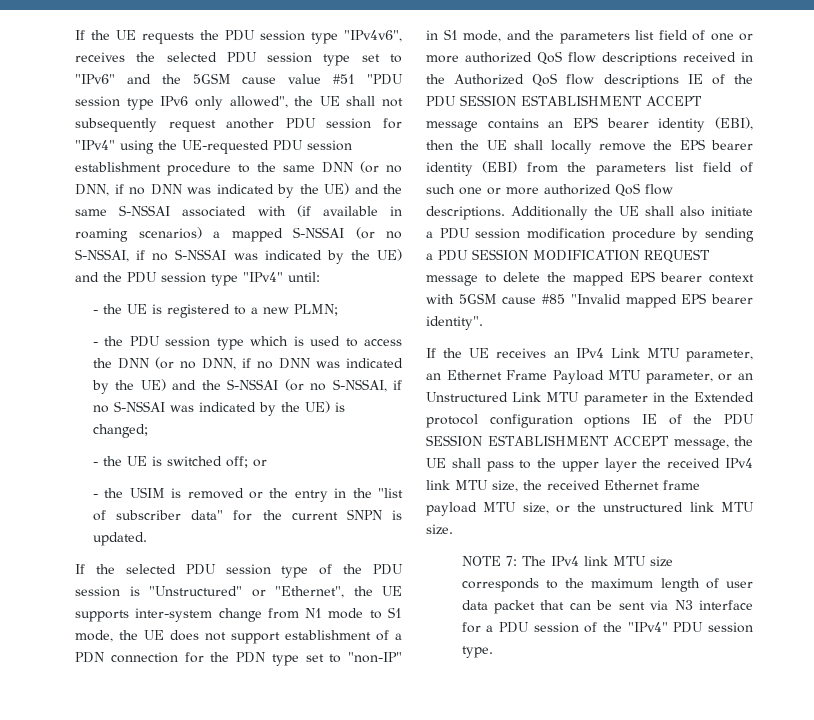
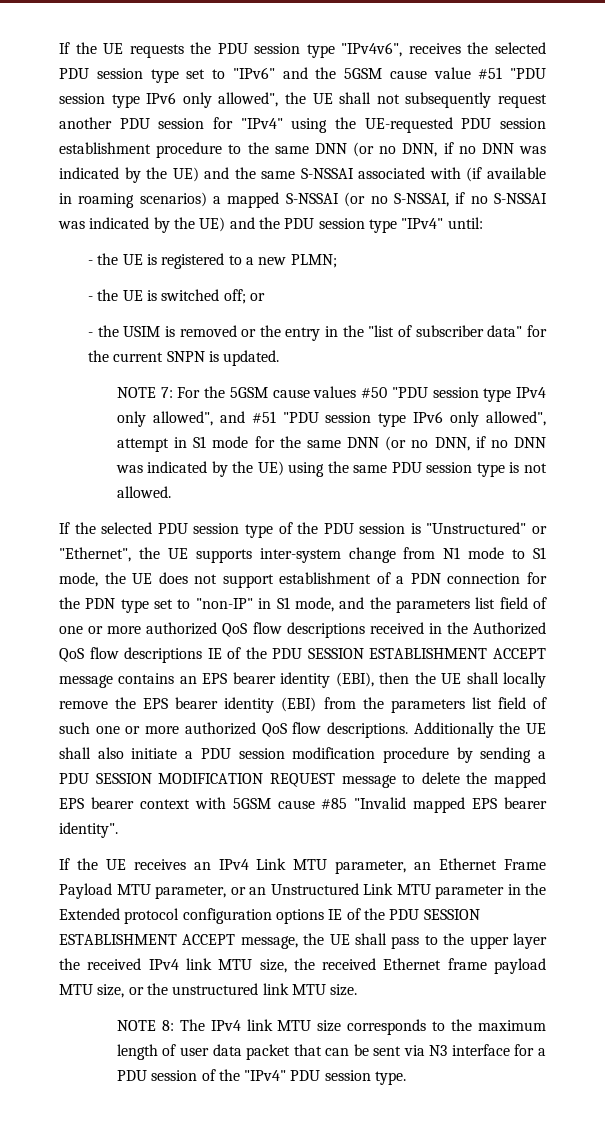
- - the PDU session type which is used to access the DNN (or no DNN, if no DNN was indicated by the UE) and the S-NSSAI (or no S-NSSAI, if no S-NSSAI was indicated by the UE) is changed;
+ NOTE 7: For the 5GSM cause values #50 "PDU session type IPv4 only allowed", and #51 "PDU session type IPv6 only allowed", attempt in S1 mode for the same DNN (or no DNN, if no DNN was indicated by the UE) using the same PDU session type is not allowed.
- NOTE 7: The IPv4 link MTU size corresponds to the maximum length of user data packet that can be sent via N3 interface for a PDU session of the "IPv4" PDU session type.
+ NOTE 8: The IPv4 link MTU size corresponds to the maximum length of user data packet that can be sent via N3 interface for a PDU session of the "IPv4" PDU session type.

